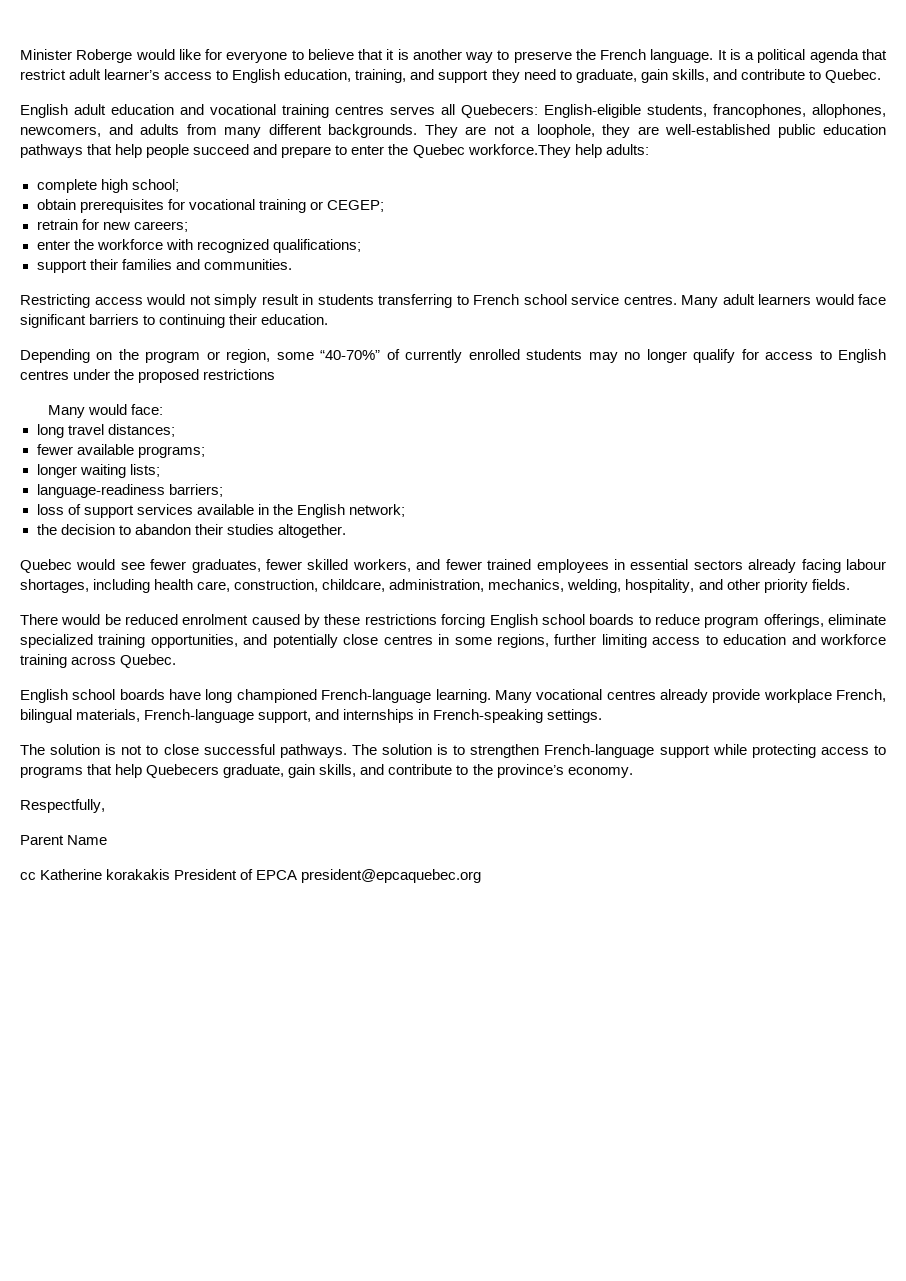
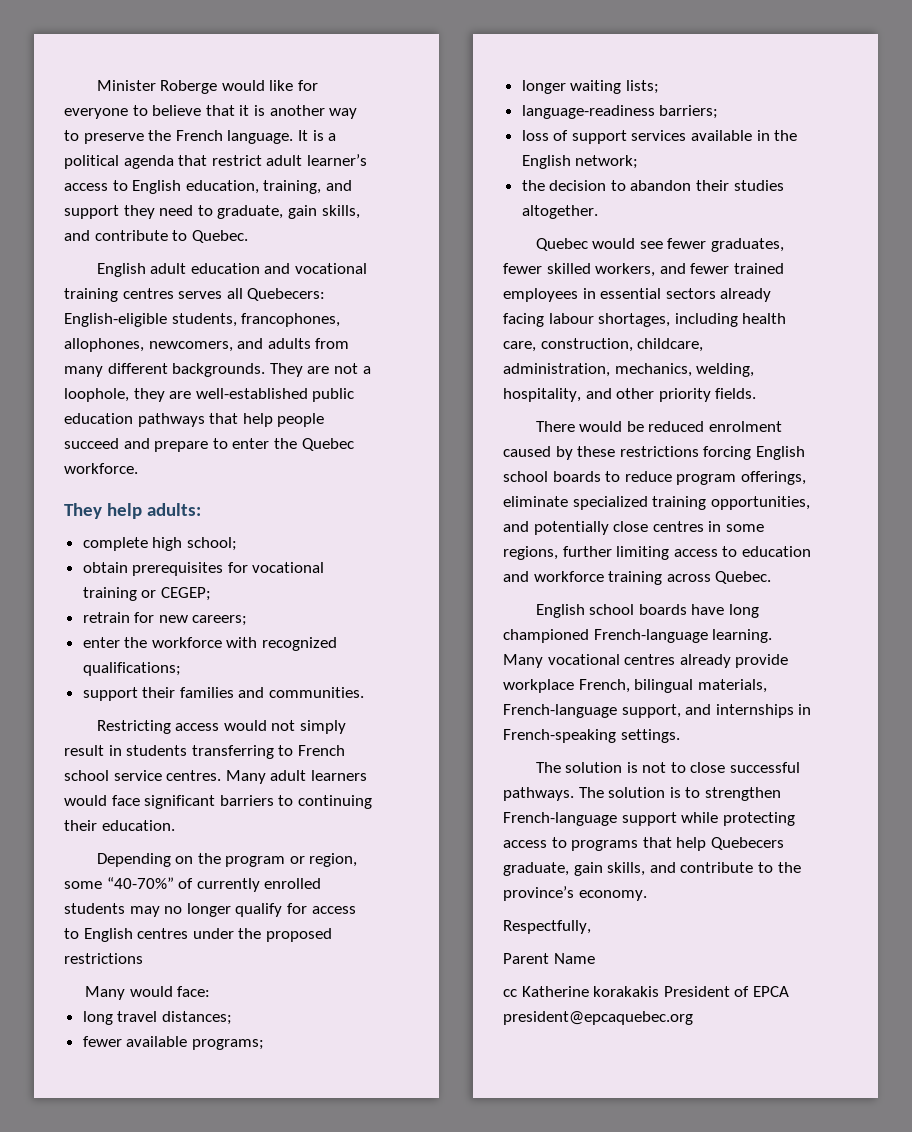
- They are not a loophole, they are well-established public education pathways that help people succeed and prepare to enter the Quebec workforce.They help adults:
+ They are not a loophole, they are well-established public education pathways that help people succeed and prepare to enter the Quebec workforce.
+ They help adults:

